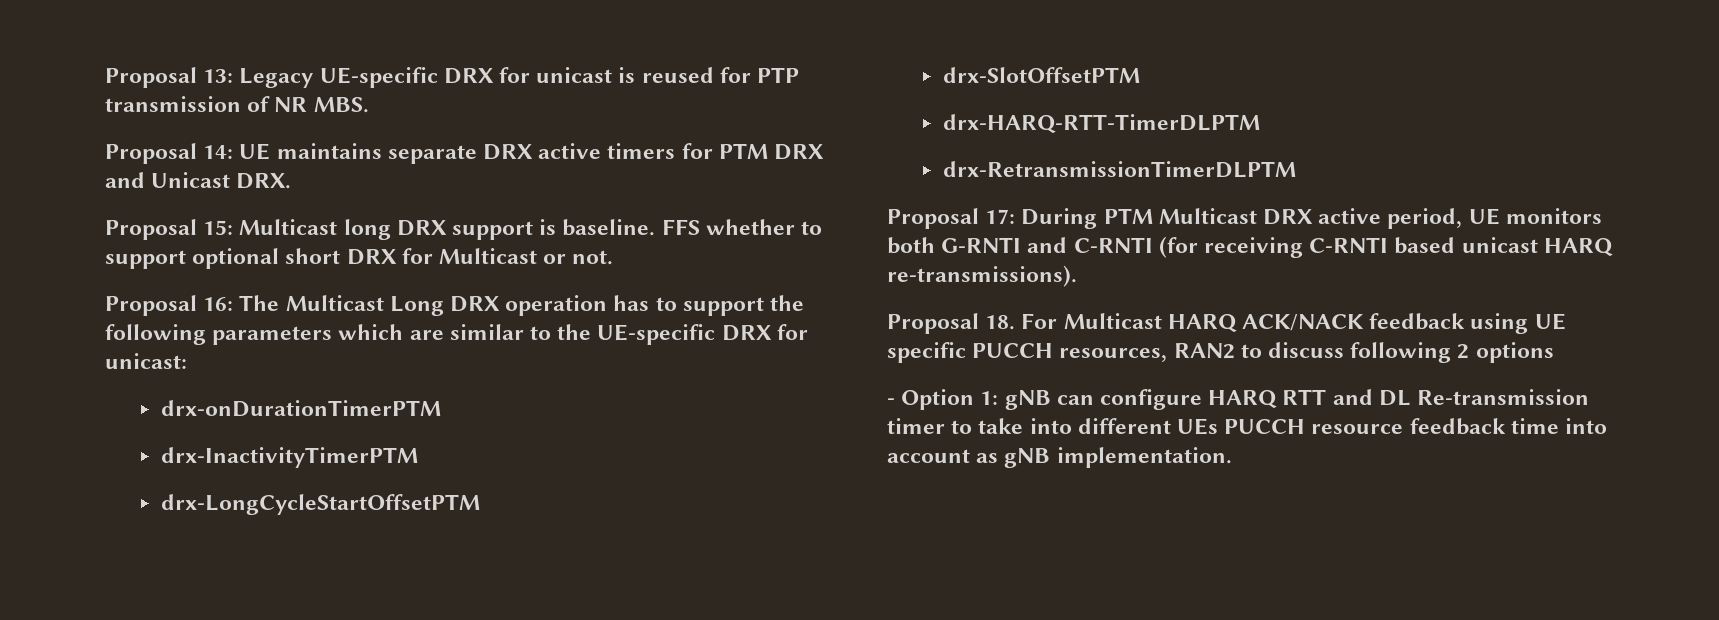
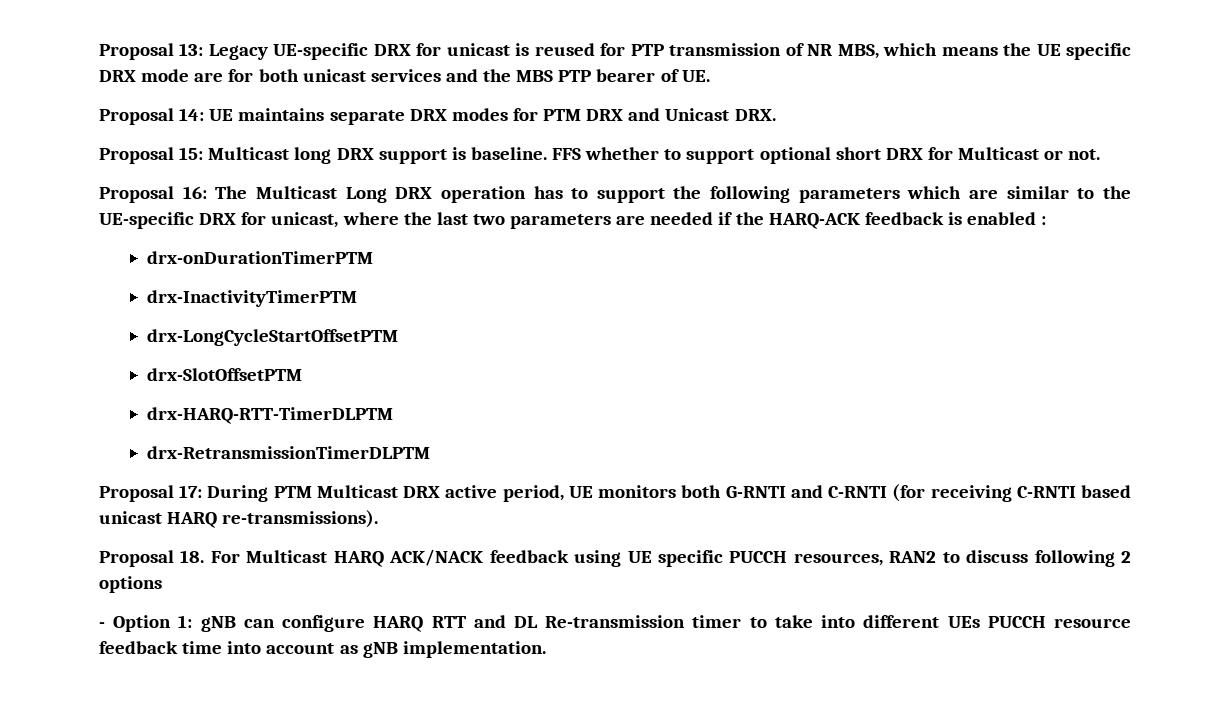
- Proposal 13: Legacy UE-specific DRX for unicast is reused for PTP transmission of NR MBS.
+ Proposal 13: Legacy UE-specific DRX for unicast is reused for PTP transmission of NR MBS, which means the UE specific DRX mode are for both unicast services and the MBS PTP bearer of UE.
- Proposal 14: UE maintains separate DRX active timers for PTM DRX and Unicast DRX.
+ Proposal 14: UE maintains separate DRX modes for PTM DRX and Unicast DRX.
- Proposal 16: The Multicast Long DRX operation has to support the following parameters which are similar to the UE-specific DRX for unicast:
+ Proposal 16: The Multicast Long DRX operation has to support the following parameters which are similar to the UE-specific DRX for unicast, where the last two parameters are needed if the HARQ-ACK feedback is enabled :

